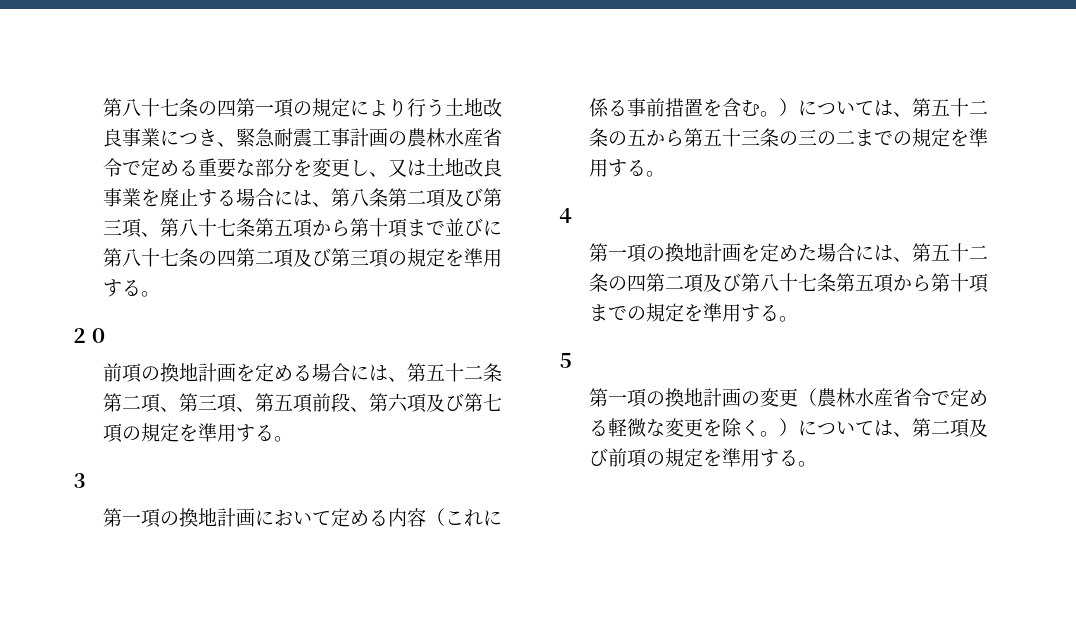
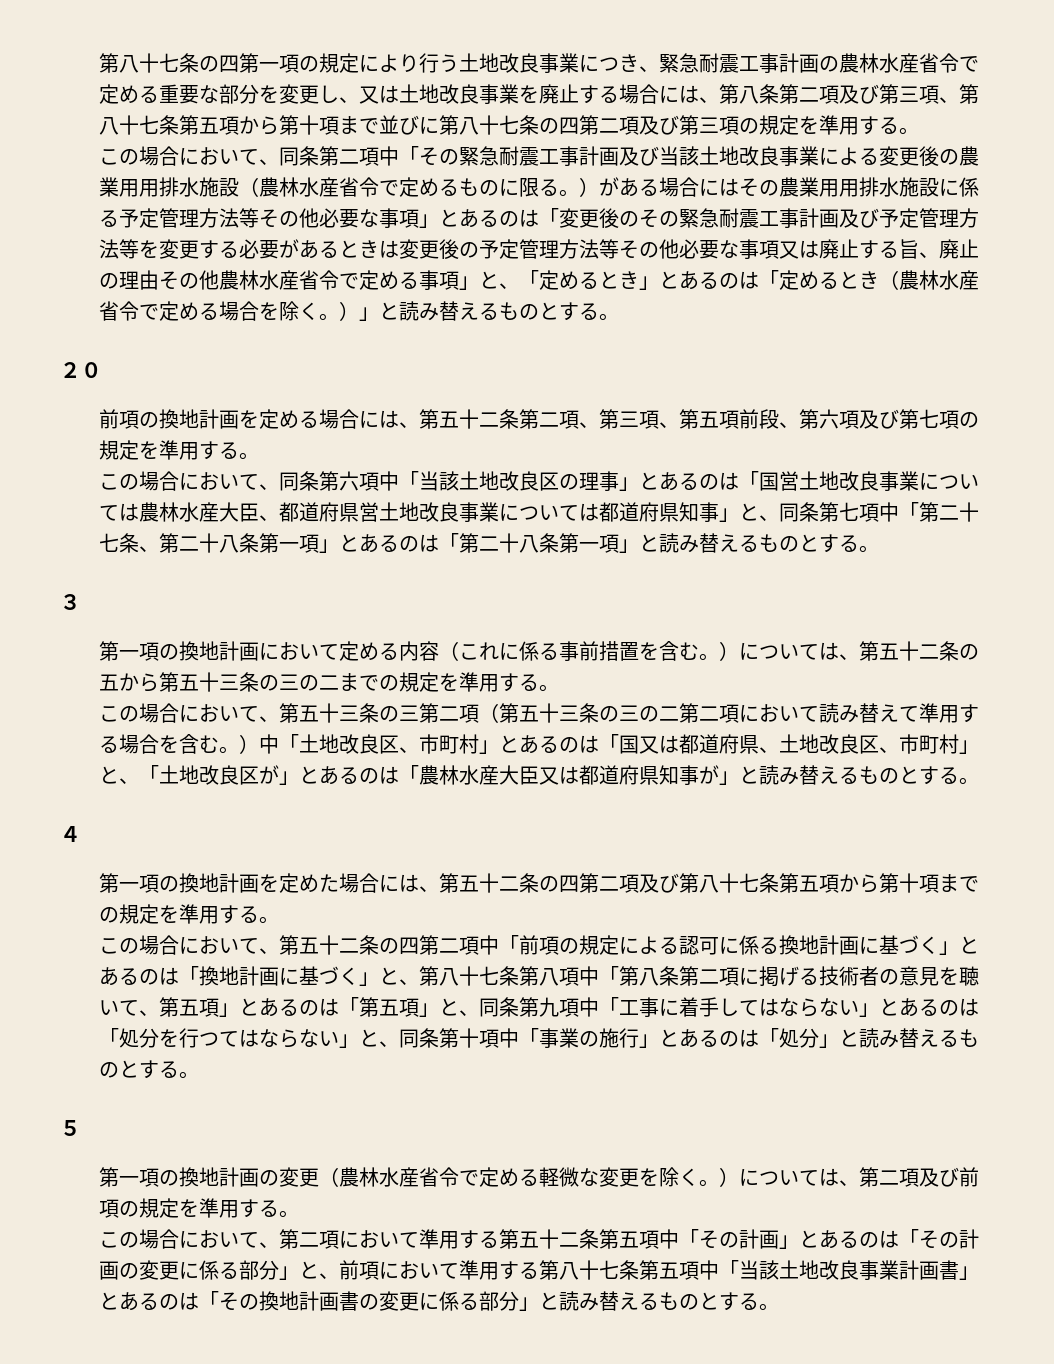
+ この場合において、同条第二項中「その緊急耐震工事計画及び当該土地改良事業による変更後の農業用用排水施設（農林水産省令で定めるものに限る。）がある場合にはその農業用用排水施設に係る予定管理方法等その他必要な事項」とあるのは「変更後のその緊急耐震工事計画及び予定管理方法等を変更する必要があるときは変更後の予定管理方法等その他必要な事項又は廃止する旨、廃止の理由その他農林水産省令で定める事項」と、「定めるとき」とあるのは「定めるとき（農林水産省令で定める場合を除く。）」と読み替えるものとする。
+ この場合において、同条第六項中「当該土地改良区の理事」とあるのは「国営土地改良事業については農林水産大臣、都道府県営土地改良事業については都道府県知事」と、同条第七項中「第二十七条、第二十八条第一項」とあるのは「第二十八条第一項」と読み替えるものとする。
+ この場合において、第五十三条の三第二項（第五十三条の三の二第二項において読み替えて準用する場合を含む。）中「土地改良区、市町村」とあるのは「国又は都道府県、土地改良区、市町村」と、「土地改良区が」とあるのは「農林水産大臣又は都道府県知事が」と読み替えるものとする。
+ この場合において、第五十二条の四第二項中「前項の規定による認可に係る換地計画に基づく」とあるのは「換地計画に基づく」と、第八十七条第八項中「第八条第二項に掲げる技術者の意見を聴いて、第五項」とあるのは「第五項」と、同条第九項中「工事に着手してはならない」とあるのは「処分を行つてはならない」と、同条第十項中「事業の施行」とあるのは「処分」と読み替えるものとする。
+ この場合において、第二項において準用する第五十二条第五項中「その計画」とあるのは「その計画の変更に係る部分」と、前項において準用する第八十七条第五項中「当該土地改良事業計画書」とあるのは「その換地計画書の変更に係る部分」と読み替えるものとする。

